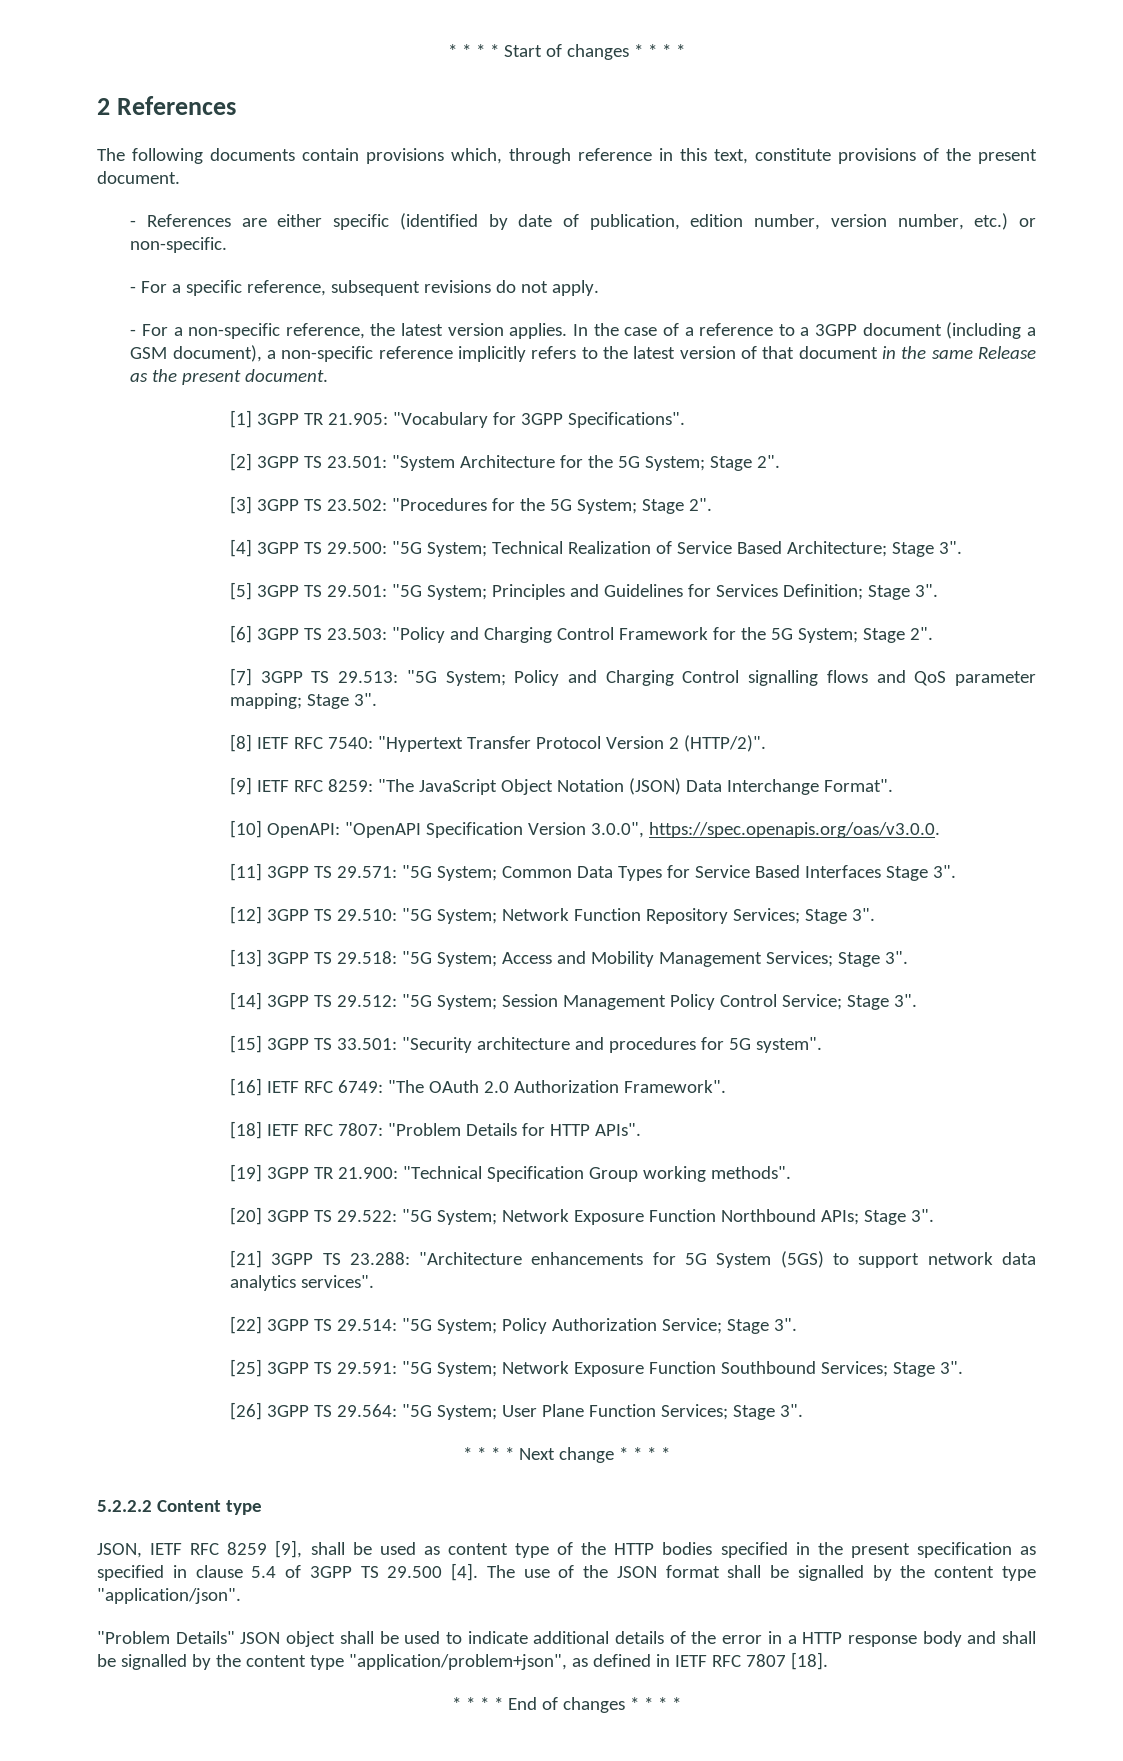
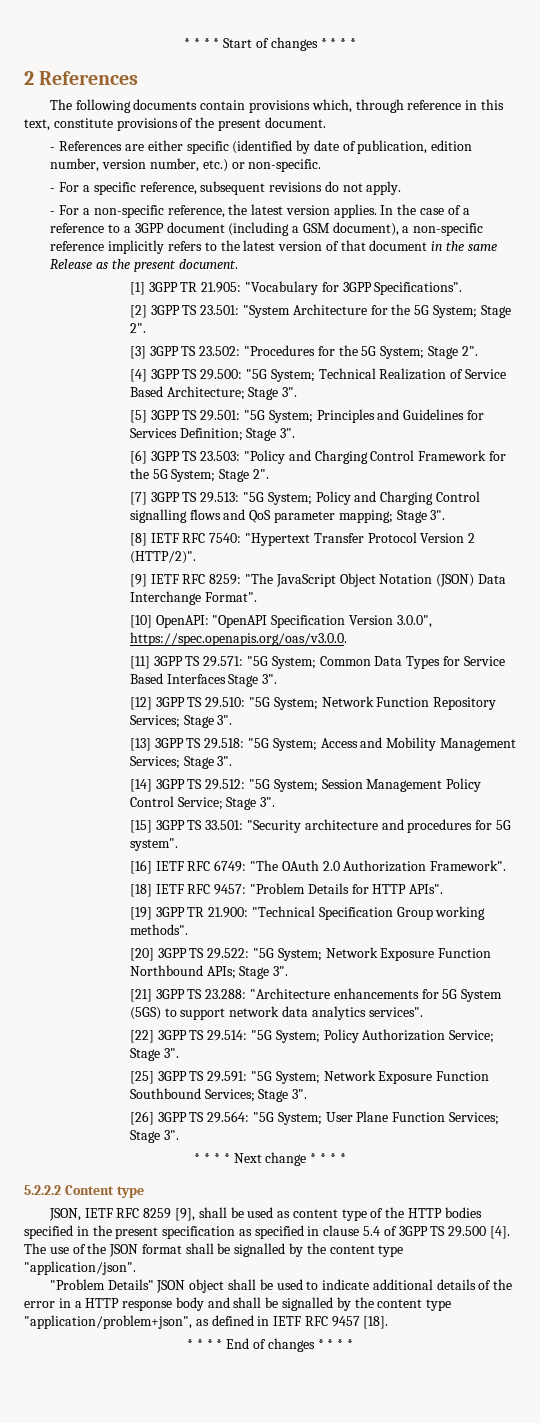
- [18] IETF RFC 7807: "Problem Details for HTTP APIs".
+ [18] IETF RFC 9457: "Problem Details for HTTP APIs".
- "Problem Details" JSON object shall be used to indicate additional details of the error in a HTTP response body and shall be signalled by the content type "application/problem+json", as defined in IETF RFC 7807 [18].
+ "Problem Details" JSON object shall be used to indicate additional details of the error in a HTTP response body and shall be signalled by the content type "application/problem+json", as defined in IETF RFC 9457 [18].

